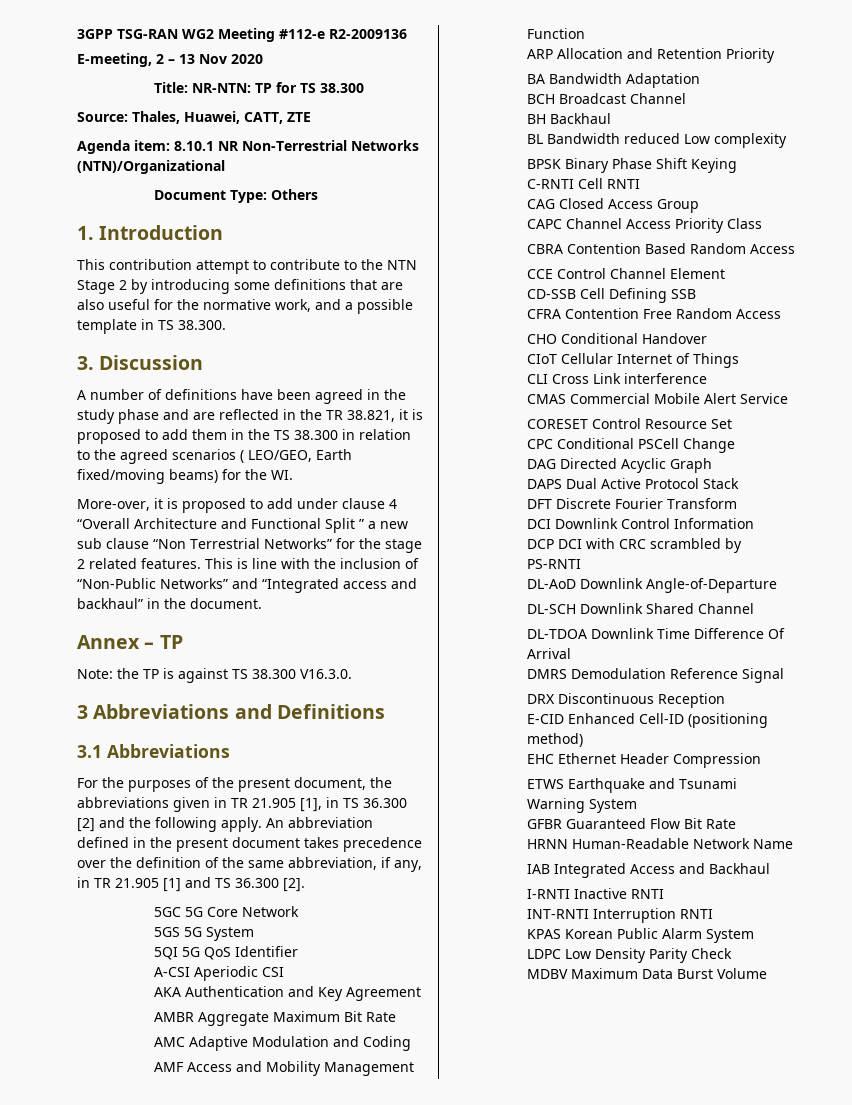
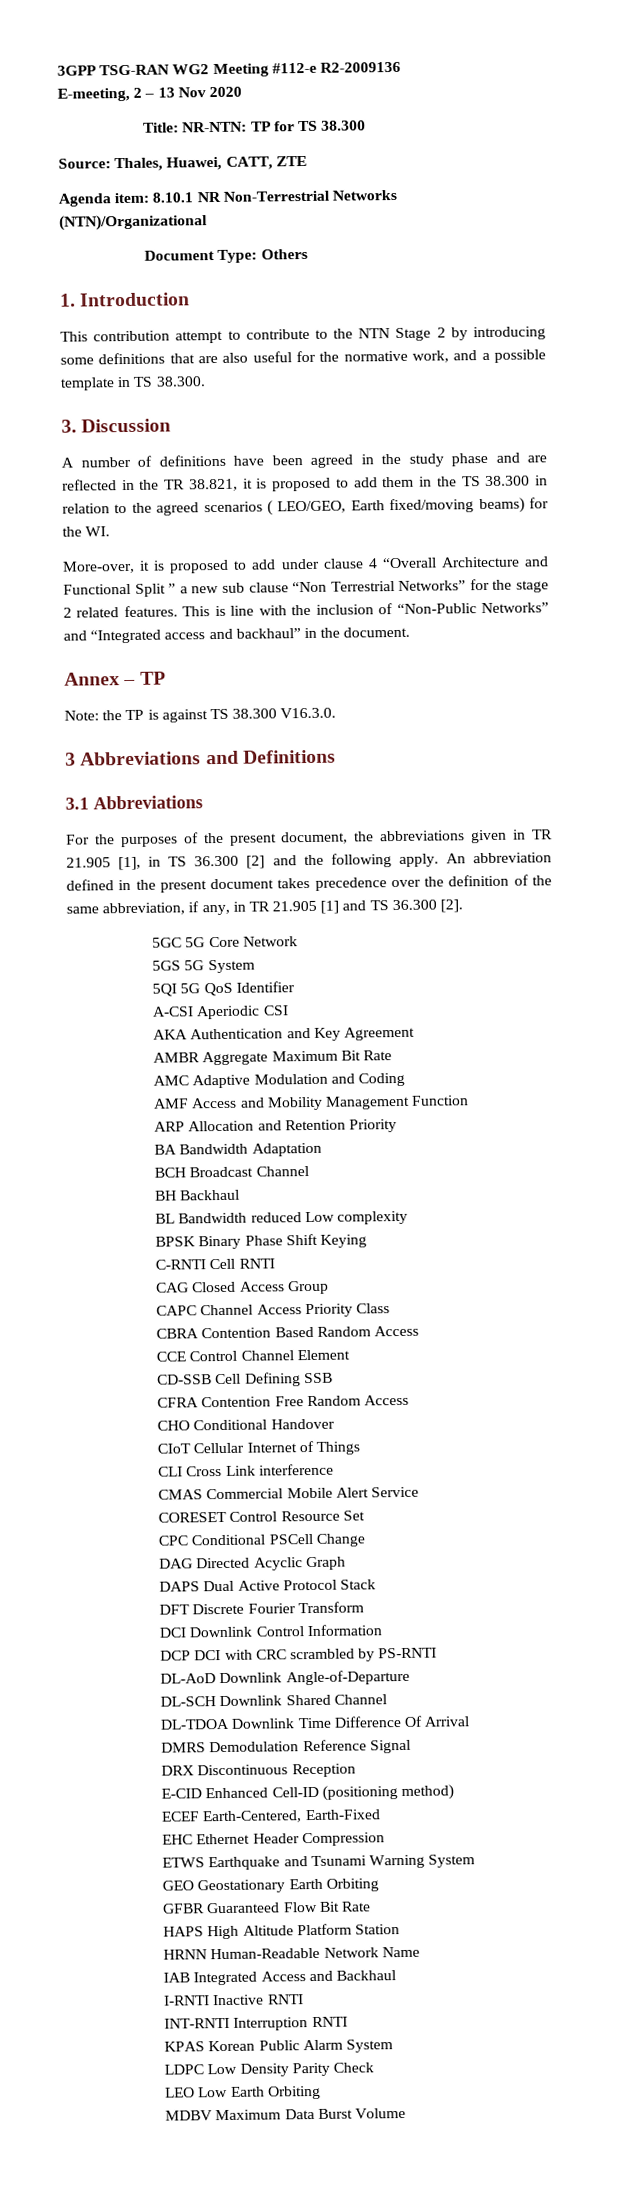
+ ECEF Earth-Centered, Earth-Fixed
+ GEO Geostationary Earth Orbiting
+ HAPS High Altitude Platform Station
+ LEO Low Earth Orbiting

